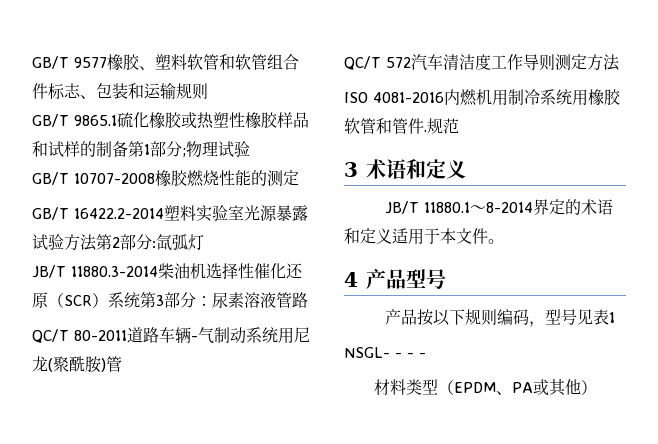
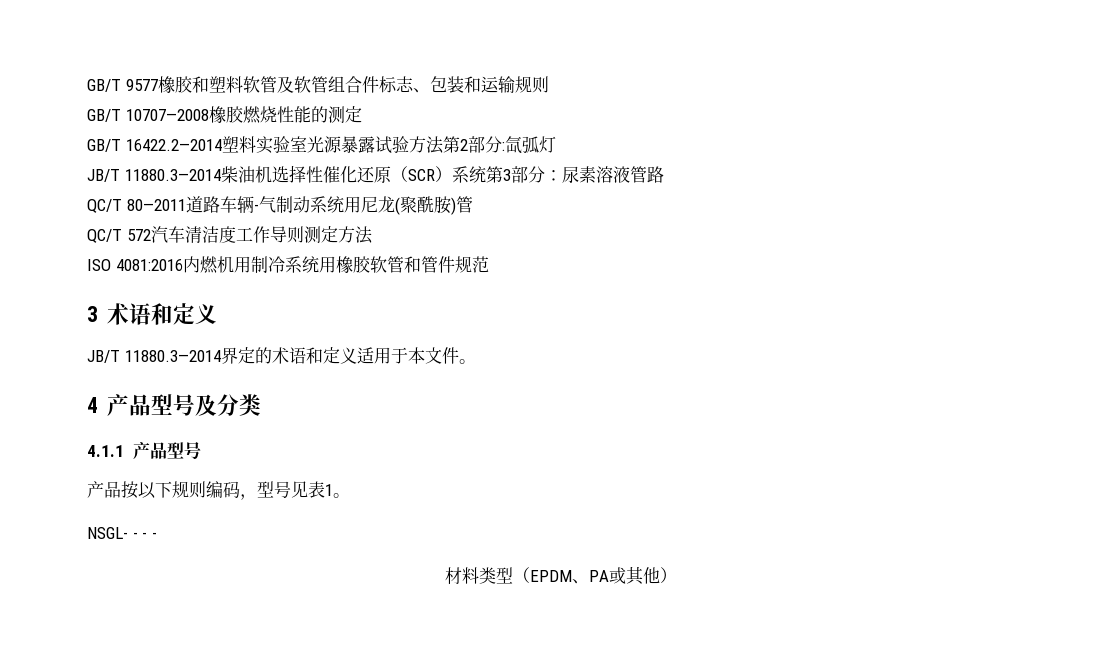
- GB/T 9577橡胶、塑料软管和软管组合件标志、包装和运输规则
+ GB/T 9577橡胶和塑料软管及软管组合件标志、包装和运输规则
- GB/T 9865.1硫化橡胶或热塑性橡胶样品和试样的制备第1部分;物理试验
- GB/T 10707-2008橡胶燃烧性能的测定
+ GB/T 10707—2008橡胶燃烧性能的测定
- GB/T 16422.2-2014塑料实验室光源暴露试验方法第2部分:氙弧灯
+ GB/T 16422.2—2014塑料实验室光源暴露试验方法第2部分:氙弧灯
- JB/T 11880.3-2014柴油机选择性催化还原（SCR）系统第3部分：尿素溶液管路
+ JB/T 11880.3—2014柴油机选择性催化还原（SCR）系统第3部分：尿素溶液管路
- QC/T 80-2011道路车辆-气制动系统用尼龙(聚酰胺)管
+ QC/T 80—2011道路车辆-气制动系统用尼龙(聚酰胺)管
- ISO 4081-2016内燃机用制冷系统用橡胶软管和管件.规范
+ ISO 4081:2016内燃机用制冷系统用橡胶软管和管件规范
- JB/T 11880.1～8-2014界定的术语和定义适用于本文件。
+ JB/T 11880.3—2014界定的术语和定义适用于本文件。
- 4产品型号
+ 4产品型号及分类
+ 4.1.1产品型号
- 产品按以下规则编码，型号见表1
+ 产品按以下规则编码，型号见表1。

